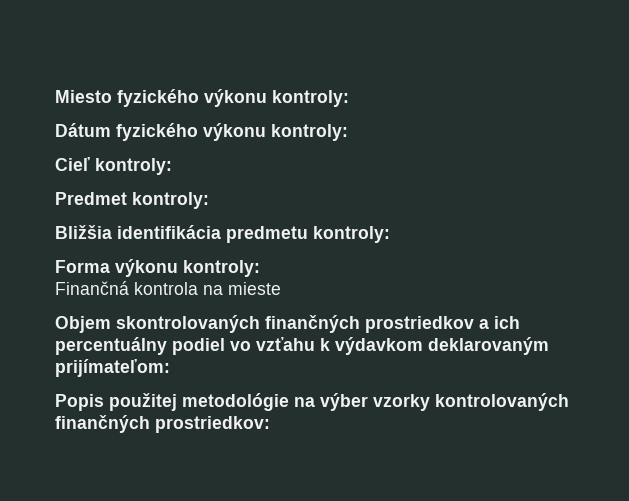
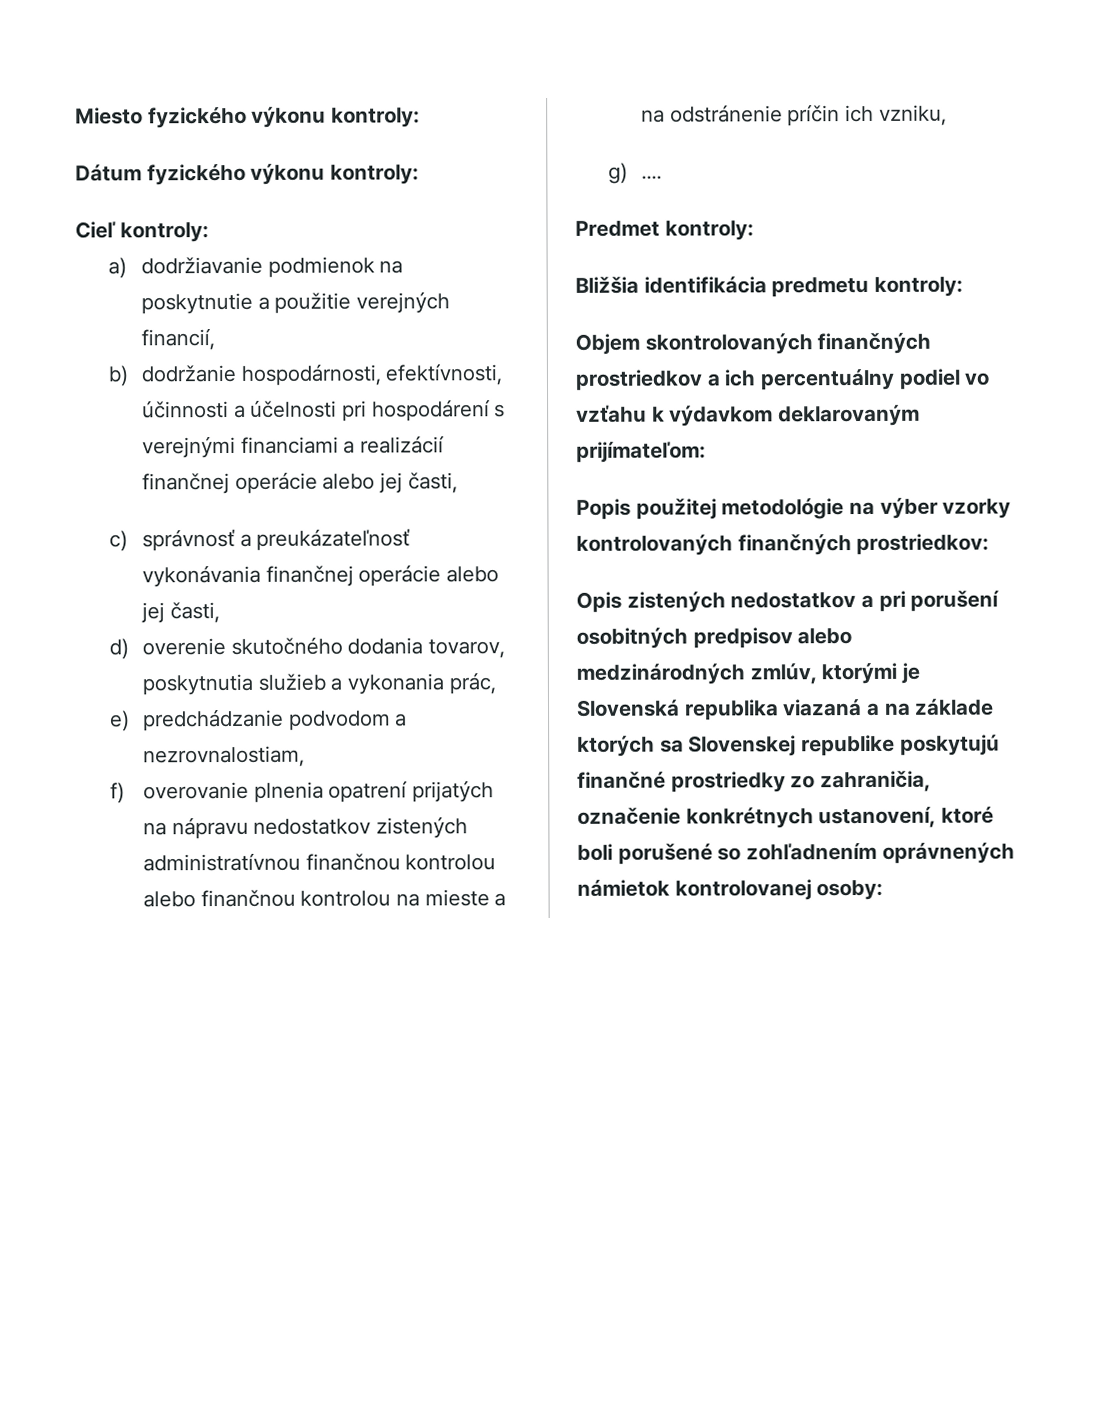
+ a) dodržiavanie podmienok na poskytnutie a použitie verejných financií,
+ b) dodržanie hospodárnosti, efektívnosti, účinnosti a účelnosti pri hospodárení s verejnými financiami a realizácií finančnej operácie alebo jej časti,
+ c) správnosť a preukázateľnosť vykonávania finančnej operácie alebo jej časti,
+ d) overenie skutočného dodania tovarov, poskytnutia služieb a vykonania prác,
+ e) predchádzanie podvodom a nezrovnalostiam,
+ f) overovanie plnenia opatrení prijatých na nápravu nedostatkov zistených administratívnou finančnou kontrolou alebo finančnou kontrolou na mieste a na odstránenie príčin ich vzniku,
+ g) ....
- Forma výkonu kontroly:
- Finančná kontrola na mieste
+ Opis zistených nedostatkov a pri porušení osobitných predpisov alebo medzinárodných zmlúv, ktorými je Slovenská republika viazaná a na základe ktorých sa Slovenskej republike poskytujú finančné prostriedky zo zahraničia, označenie konkrétnych ustanovení, ktoré boli porušené so zohľadnením oprávnených námietok kontrolovanej osoby:

